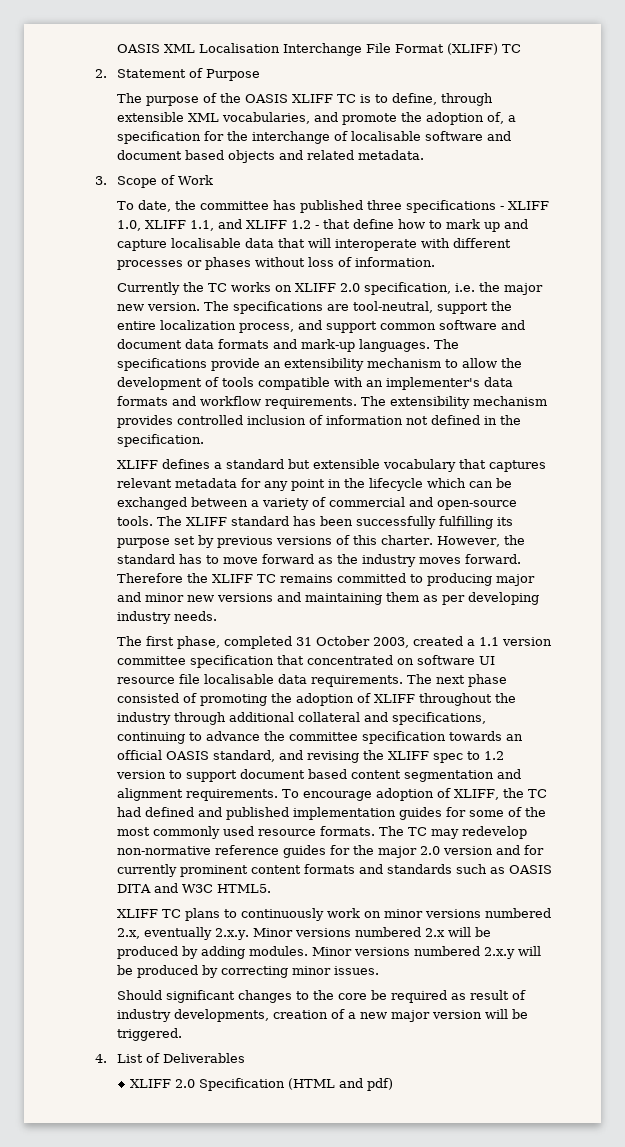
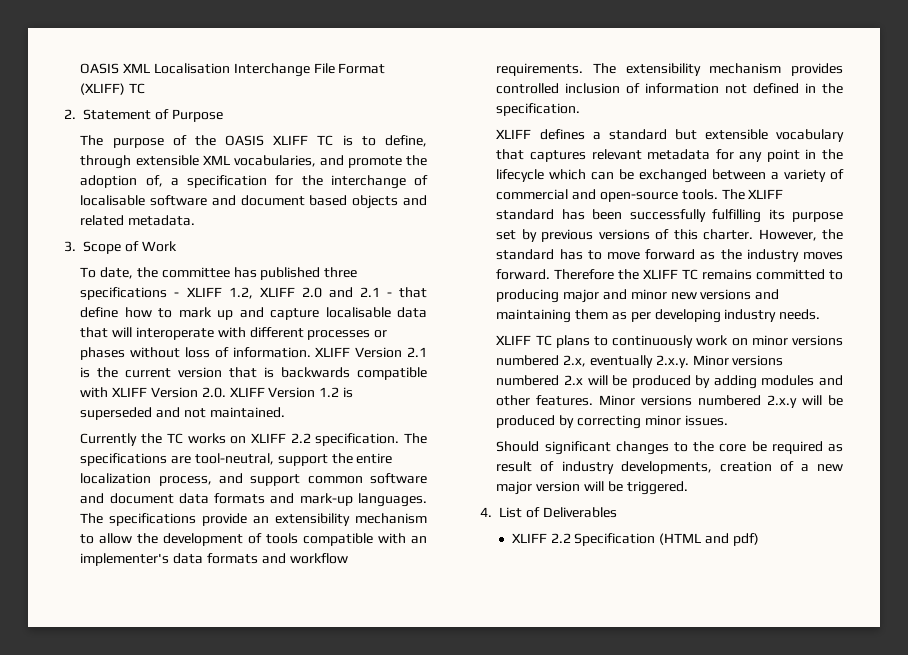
- To date, the committee has published three specifications - XLIFF 1.0, XLIFF 1.1, and XLIFF 1.2 - that define how to mark up and capture localisable data that will interoperate with different processes or phases without loss of information.
+ To date, the committee has published three specifications - XLIFF 1.2, XLIFF 2.0 and 2.1 - that define how to mark up and capture localisable data that will interoperate with different processes or phases without loss of information. XLIFF Version 2.1 is the current version that is backwards compatible with XLIFF Version 2.0. XLIFF Version 1.2 is superseded and not maintained.
- Currently the TC works on XLIFF 2.0 specification, i.e. the major new version.
+ Currently the TC works on XLIFF 2.2 specification.
- The first phase, completed 31 October 2003, created a 1.1 version committee specification that concentrated on software UI resource file localisable data requirements. The next phase consisted of promoting the adoption of XLIFF throughout the industry through additional collateral and specifications, continuing to advance the committee specification towards an official OASIS standard, and revising the XLIFF spec to 1.2 version to support document based content segmentation and alignment requirements. To encourage adoption of XLIFF, the TC had defined and published implementation guides for some of the most commonly used resource formats. The TC may redevelop non-normative reference guides for the major 2.0 version and for currently prominent content formats and standards such as OASIS DITA and W3C HTML5.
- XLIFF TC plans to continuously work on minor versions numbered 2.x, eventually 2.x.y. Minor versions numbered 2.x will be produced by adding modules.
+ XLIFF TC plans to continuously work on minor versions numbered 2.x, eventually 2.x.y. Minor versions numbered 2.x will be produced by adding modules and other features.
- XLIFF 2.0 Specification (HTML and pdf)
+ XLIFF 2.2 Specification (HTML and pdf)

